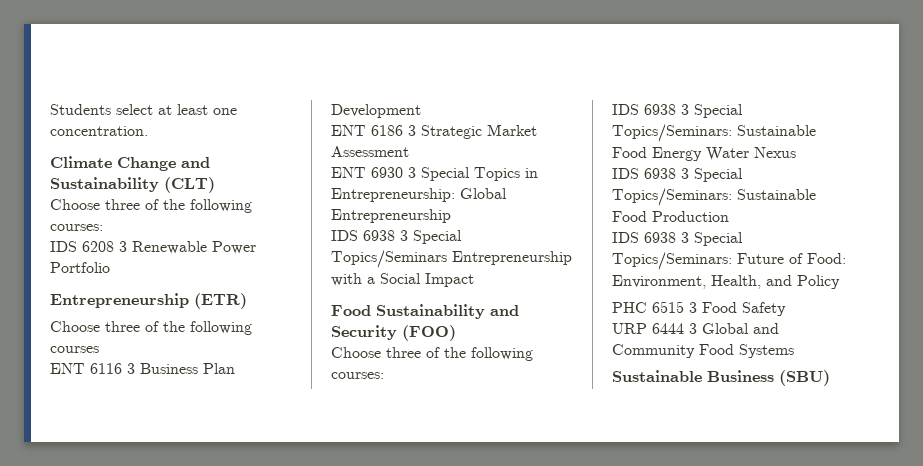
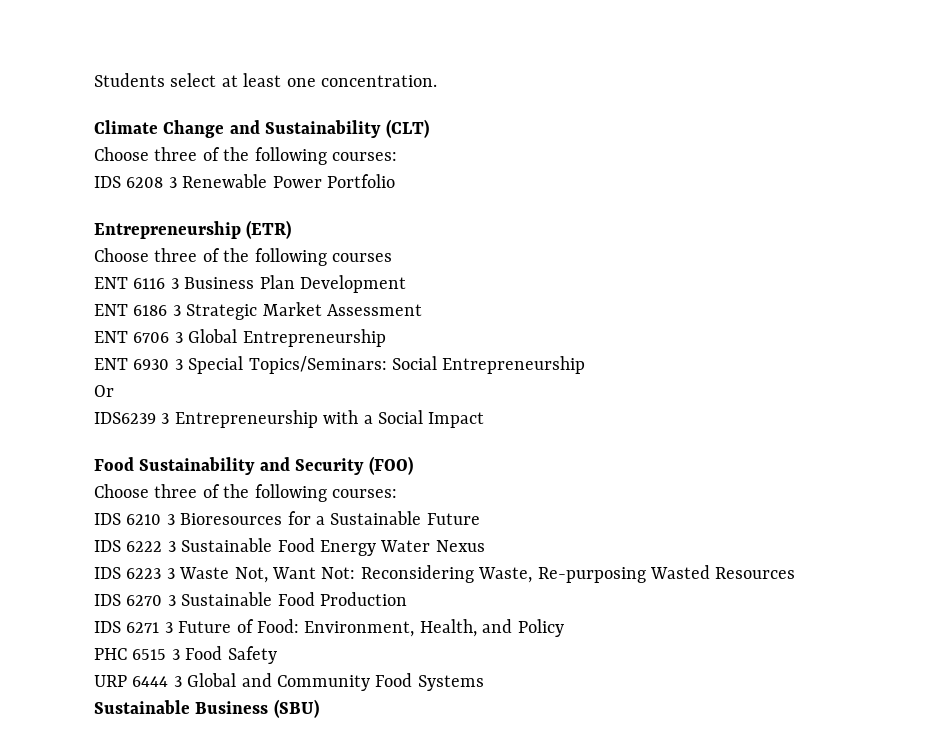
+ ENT 6706 3 Global Entrepreneurship
- ENT 6930 3 Special Topics in Entrepreneurship: Global Entrepreneurship
- IDS 6938 3 Special Topics/Seminars Entrepreneurship with a Social Impact
+ ENT 6930 3 Special Topics/Seminars: Social Entrepreneurship
+ Or
+ IDS6239 3 Entrepreneurship with a Social Impact
- IDS 6938 3 Special Topics/Seminars: Sustainable Food Energy Water Nexus
+ IDS 6210 3 Bioresources for a Sustainable Future
+ IDS 6222 3 Sustainable Food Energy Water Nexus
- IDS 6938 3 Special Topics/Seminars: Sustainable Food Production
+ IDS 6223 3 Waste Not, Want Not: Reconsidering Waste, Re-purposing Wasted Resources
+ IDS 6270 3 Sustainable Food Production
- IDS 6938 3 Special Topics/Seminars: Future of Food: Environment, Health, and Policy
+ IDS 6271 3 Future of Food: Environment, Health, and Policy

